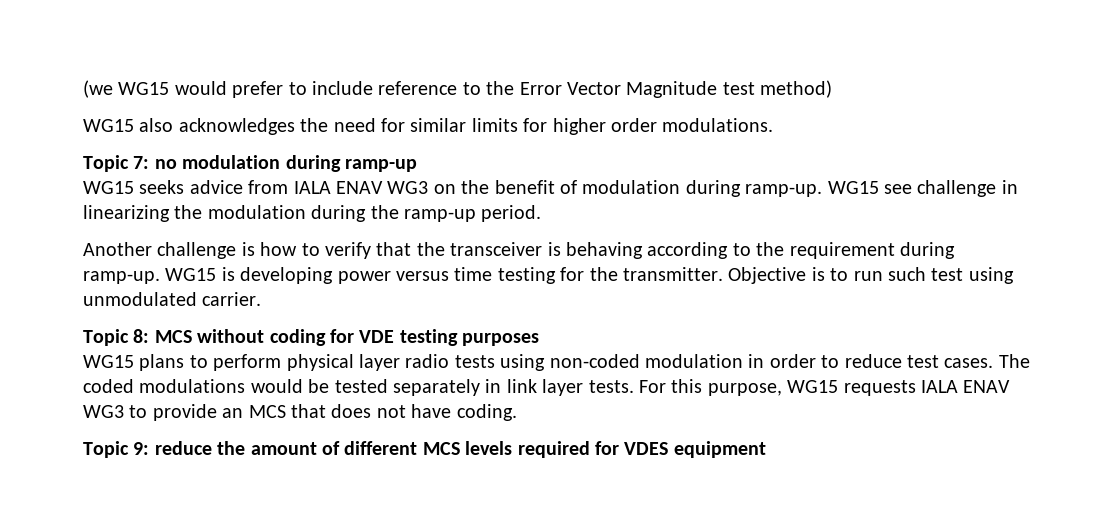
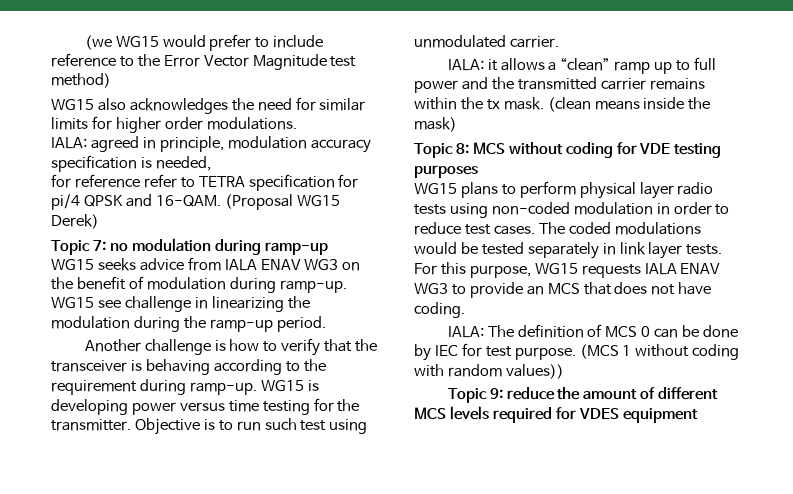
+ IALA: agreed in principle, modulation accuracy specification is needed,
+ for reference refer to TETRA specification for pi/4 QPSK and 16-QAM. (Proposal WG15 Derek)
+ IALA: it allows a “clean” ramp up to full power and the transmitted carrier remains within the tx mask. (clean means inside the mask)
+ IALA: The definition of MCS 0 can be done by IEC for test purpose. (MCS 1 without coding with random values))

